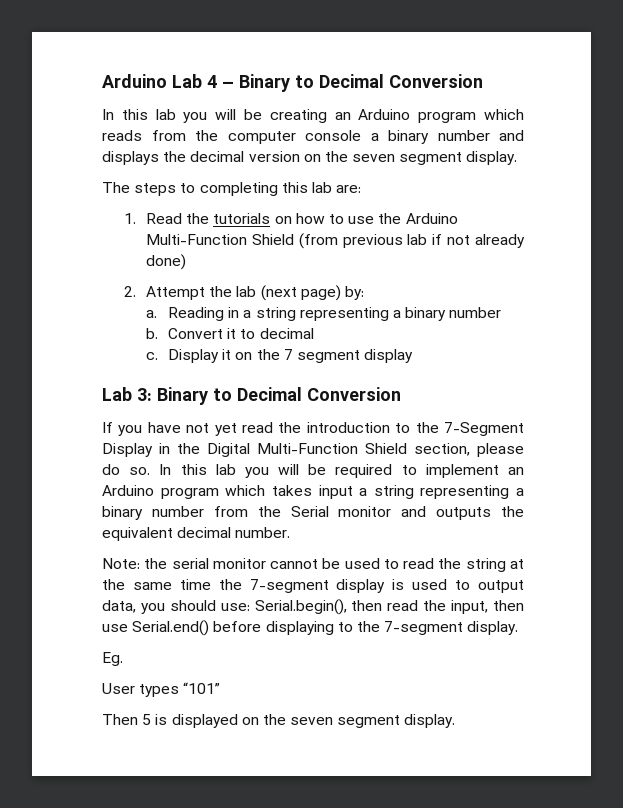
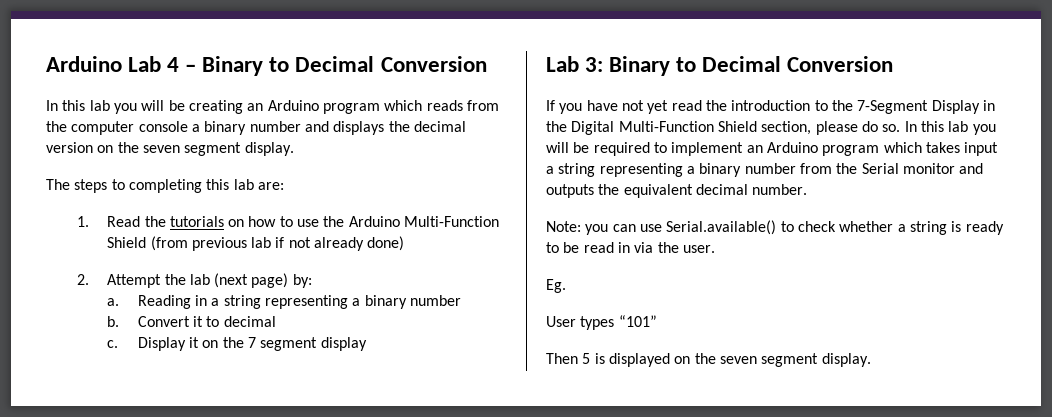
- Note: the serial monitor cannot be used to read the string at the same time the 7-segment display is used to output data, you should use: Serial.begin(), then read the input, then use Serial.end() before displaying to the 7-segment display.
+ Note: you can use Serial.available() to check whether a string is ready to be read in via the user.

